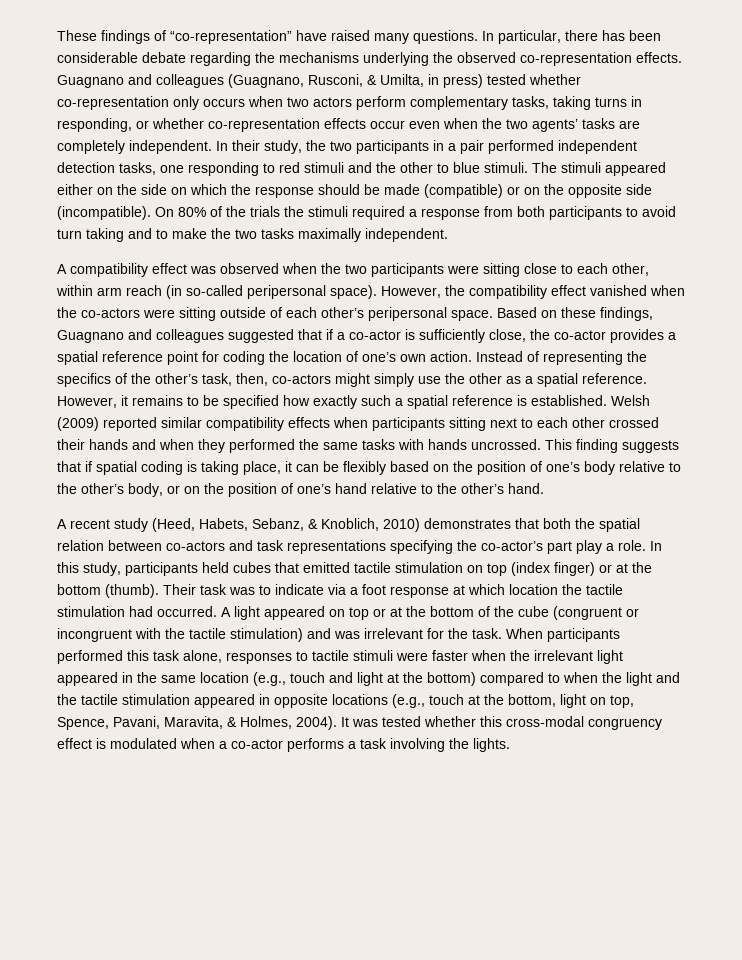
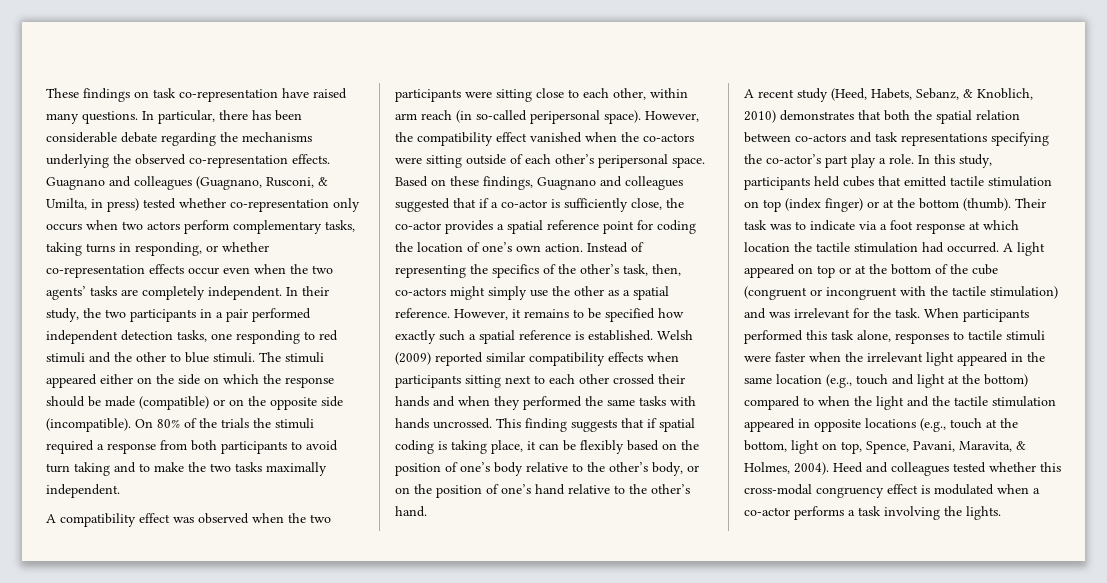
- These findings of “co-representation” have raised many questions.
+ These findings on task co-representation have raised many questions.
- It was tested whether this cross-modal congruency effect is modulated when a co-actor performs a task involving the lights.
+ Heed and colleagues tested whether this cross-modal congruency effect is modulated when a co-actor performs a task involving the lights.

